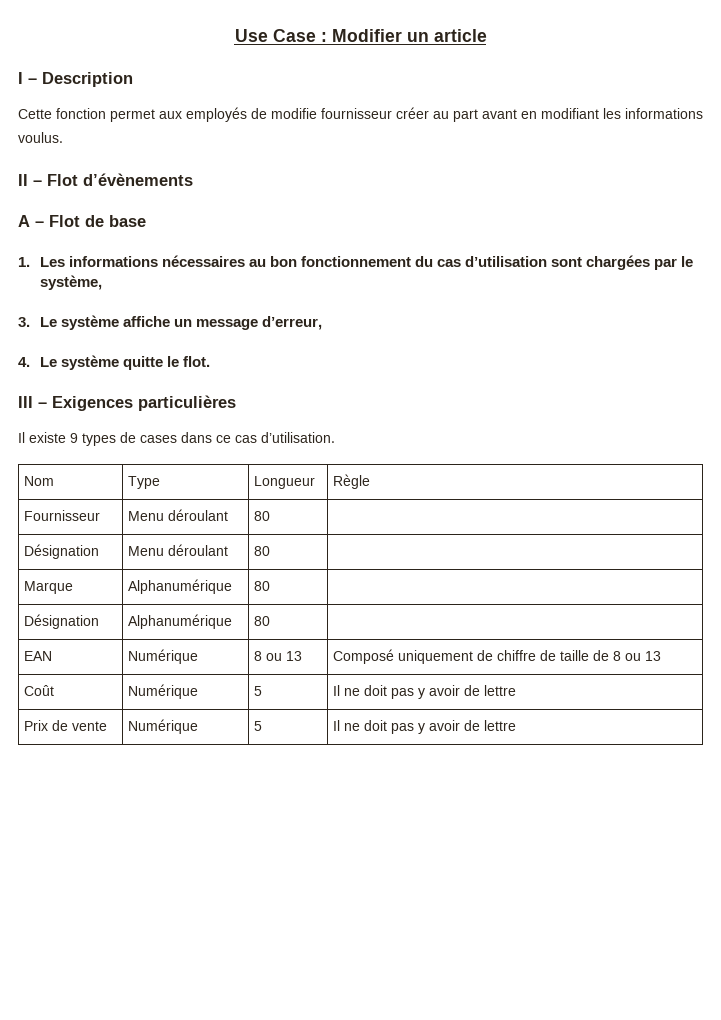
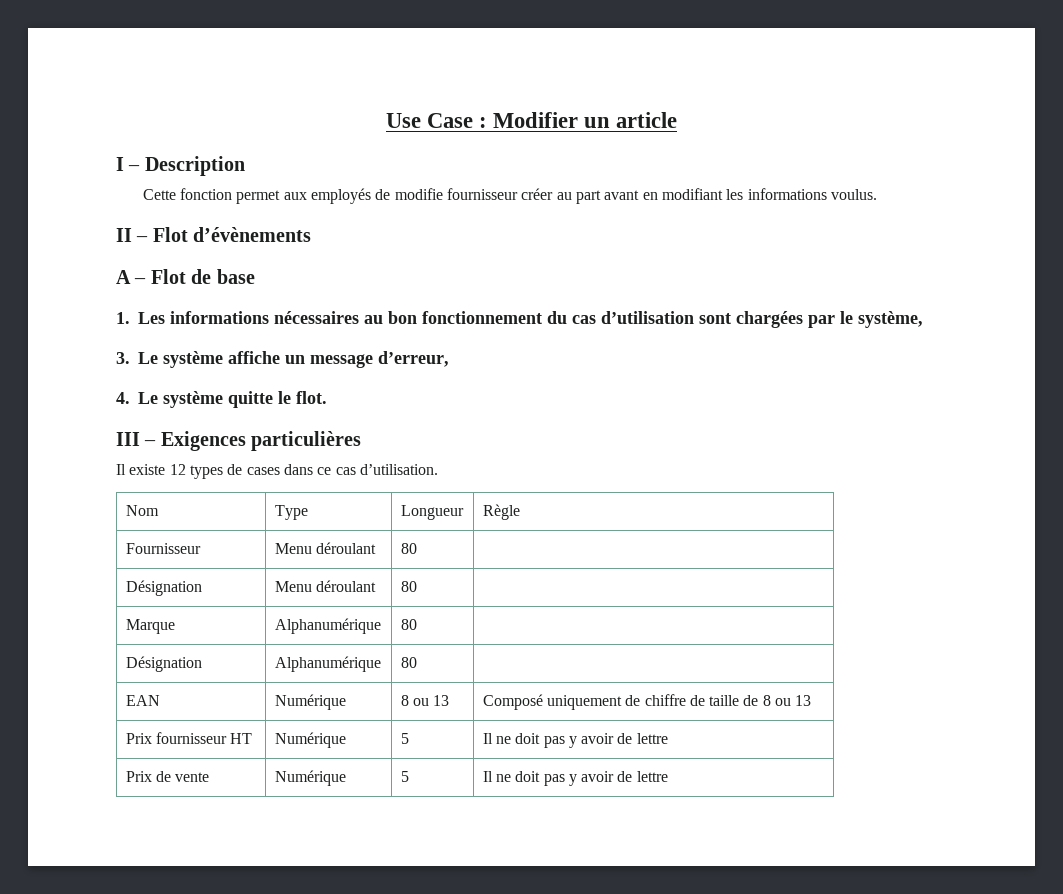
- Il existe 9 types de cases dans ce cas d’utilisation.
+ Il existe 12 types de cases dans ce cas d’utilisation.
- Coût | Numérique | 5 | Il ne doit pas y avoir de lettre
+ Prix fournisseur HT | Numérique | 5 | Il ne doit pas y avoir de lettre

